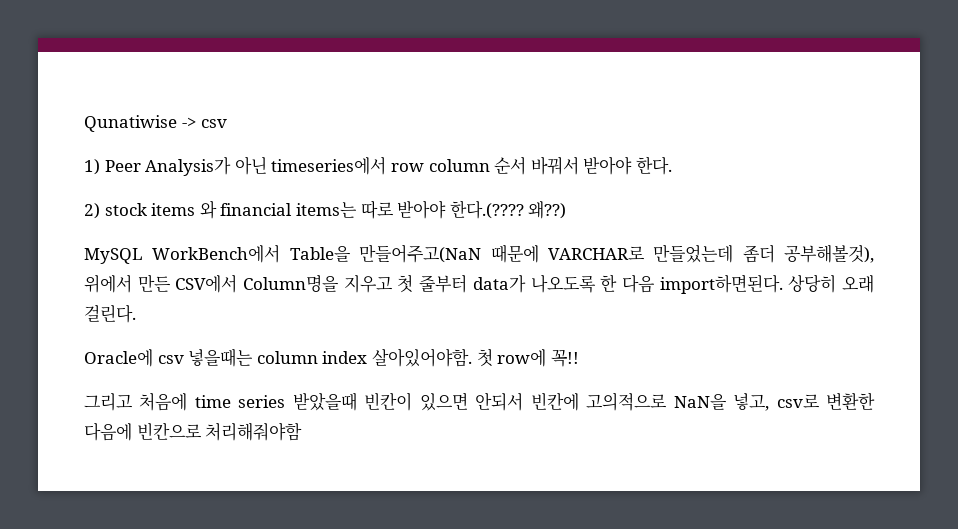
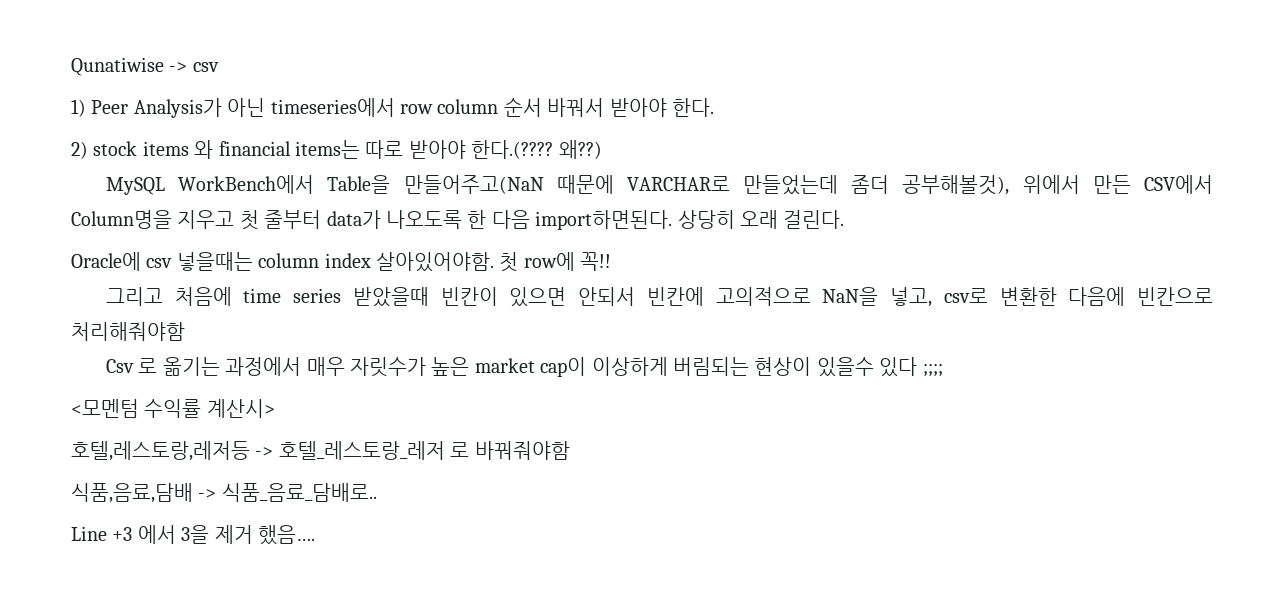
+ Csv 로 옮기는 과정에서 매우 자릿수가 높은 market cap이 이상하게 버림되는 현상이 있을수 있다 ;;;;
+ <모멘텀 수익률 계산시>
+ 호텔,레스토랑,레저등 -> 호텔_레스토랑_레저 로 바꿔줘야함
+ 식품,음료,담배 -> 식품_음료_담배로..
+ Line +3 에서 3을 제거 했음….

